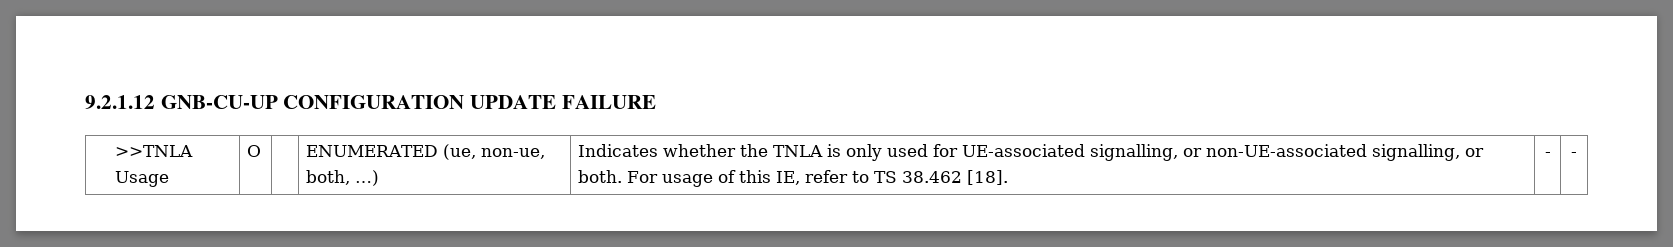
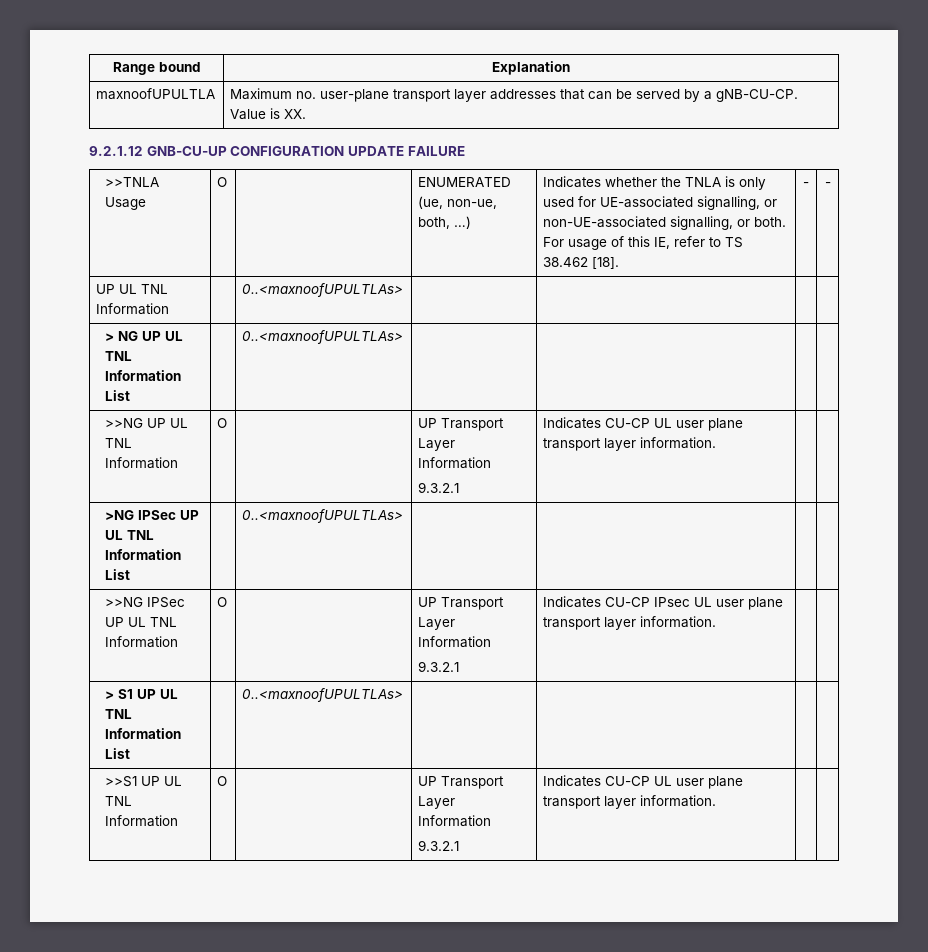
+ Range bound | Explanation
+ maxnoofUPULTLA | Maximum no. user-plane transport layer addresses that can be served by a gNB-CU-CP. Value is XX.
+ UP UL TNL Information | | 0..<maxnoofUPULTLAs> | | | |
+ > NG UP UL TNL Information List | | 0..<maxnoofUPULTLAs> | | | |
+ >>NG UP UL TNL Information | O | | UP Transport Layer Information
+ 9.3.2.1 | Indicates CU-CP UL user plane transport layer information. | |
+ >NG IPSec UP UL TNL Information List | | 0..<maxnoofUPULTLAs> | | | |
+ >>NG IPSec UP UL TNL Information | O | | UP Transport Layer Information
+ 9.3.2.1 | Indicates CU-CP IPsec UL user plane transport layer information. | |
+ > S1 UP UL TNL Information List | | 0..<maxnoofUPULTLAs> | | | |
+ >>S1 UP UL TNL Information | O | | UP Transport Layer Information
+ 9.3.2.1 | Indicates CU-CP UL user plane transport layer information. | |

